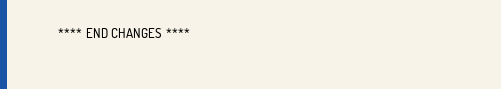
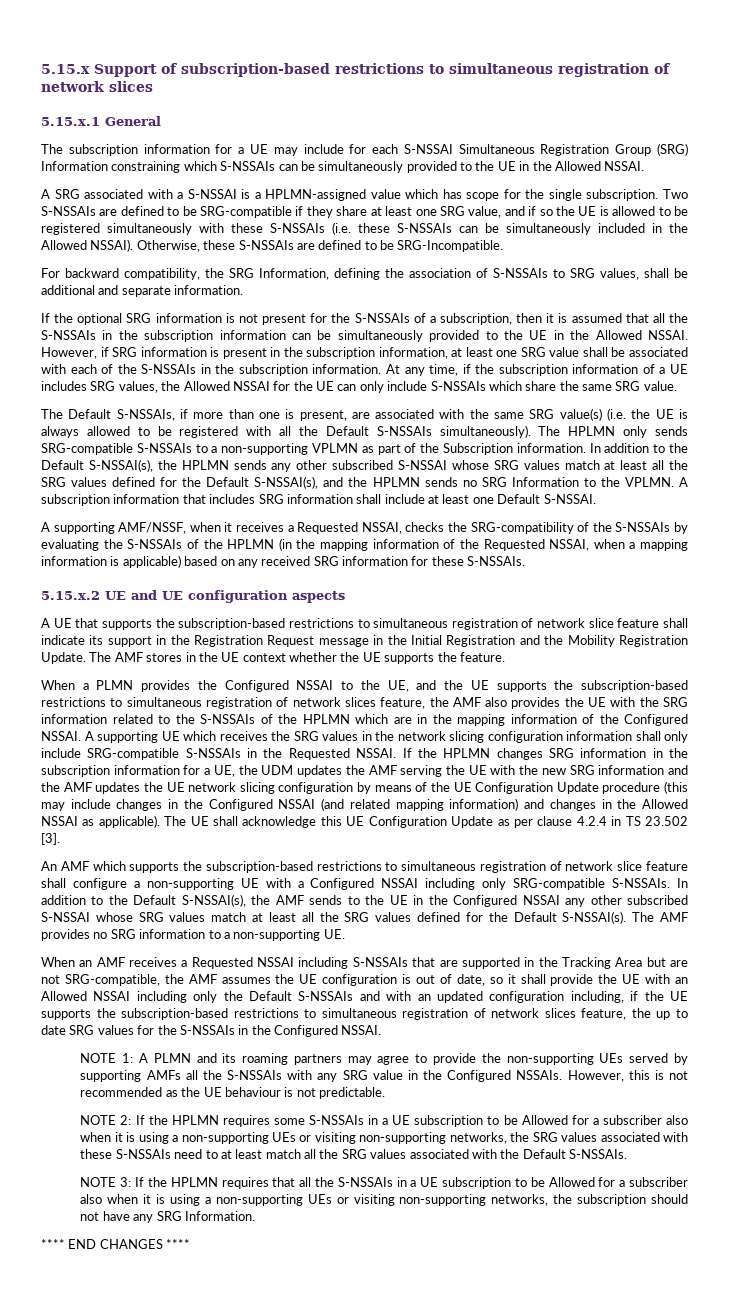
+ 5.15.x Support of subscription-based restrictions to simultaneous registration of network slices
+ 5.15.x.1 General
+ The subscription information for a UE may include for each S-NSSAI Simultaneous Registration Group (SRG) Information constraining which S-NSSAIs can be simultaneously provided to the UE in the Allowed NSSAI.
+ A SRG associated with a S-NSSAI is a HPLMN-assigned value which has scope for the single subscription. Two S-NSSAIs are defined to be SRG-compatible if they share at least one SRG value, and if so the UE is allowed to be registered simultaneously with these S-NSSAIs (i.e. these S-NSSAIs can be simultaneously included in the Allowed NSSAI). Otherwise, these S-NSSAIs are defined to be SRG-Incompatible.
+ For backward compatibility, the SRG Information, defining the association of S-NSSAIs to SRG values, shall be additional and separate information.
+ If the optional SRG information is not present for the S-NSSAIs of a subscription, then it is assumed that all the S-NSSAIs in the subscription information can be simultaneously provided to the UE in the Allowed NSSAI. However, if SRG information is present in the subscription information, at least one SRG value shall be associated with each of the S-NSSAIs in the subscription information. At any time, if the subscription information of a UE includes SRG values, the Allowed NSSAI for the UE can only include S-NSSAIs which share the same SRG value.
+ The Default S-NSSAIs, if more than one is present, are associated with the same SRG value(s) (i.e. the UE is always allowed to be registered with all the Default S-NSSAIs simultaneously). The HPLMN only sends SRG-compatible S-NSSAIs to a non-supporting VPLMN as part of the Subscription information. In addition to the Default S-NSSAI(s), the HPLMN sends any other subscribed S-NSSAI whose SRG values match at least all the SRG values defined for the Default S-NSSAI(s), and the HPLMN sends no SRG Information to the VPLMN. A subscription information that includes SRG information shall include at least one Default S-NSSAI.
+ A supporting AMF/NSSF, when it receives a Requested NSSAI, checks the SRG-compatibility of the S-NSSAIs by evaluating the S-NSSAIs of the HPLMN (in the mapping information of the Requested NSSAI, when a mapping information is applicable) based on any received SRG information for these S-NSSAIs.
+ 5.15.x.2 UE and UE configuration aspects
+ A UE that supports the subscription-based restrictions to simultaneous registration of network slice feature shall indicate its support in the Registration Request message in the Initial Registration and the Mobility Registration Update. The AMF stores in the UE context whether the UE supports the feature.
+ When a PLMN provides the Configured NSSAI to the UE, and the UE supports the subscription-based restrictions to simultaneous registration of network slices feature, the AMF also provides the UE with the SRG information related to the S-NSSAIs of the HPLMN which are in the mapping information of the Configured NSSAI. A supporting UE which receives the SRG values in the network slicing configuration information shall only include SRG-compatible S-NSSAIs in the Requested NSSAI. If the HPLMN changes SRG information in the subscription information for a UE, the UDM updates the AMF serving the UE with the new SRG information and the AMF updates the UE network slicing configuration by means of the UE Configuration Update procedure (this may include changes in the Configured NSSAI (and related mapping information) and changes in the Allowed NSSAI as applicable). The UE shall acknowledge this UE Configuration Update as per clause 4.2.4 in TS 23.502 [3].
+ An AMF which supports the subscription-based restrictions to simultaneous registration of network slice feature shall configure a non-supporting UE with a Configured NSSAI including only SRG-compatible S-NSSAIs. In addition to the Default S-NSSAI(s), the AMF sends to the UE in the Configured NSSAI any other subscribed S-NSSAI whose SRG values match at least all the SRG values defined for the Default S-NSSAI(s). The AMF provides no SRG information to a non-supporting UE.
+ When an AMF receives a Requested NSSAI including S-NSSAIs that are supported in the Tracking Area but are not SRG-compatible, the AMF assumes the UE configuration is out of date, so it shall provide the UE with an Allowed NSSAI including only the Default S-NSSAIs and with an updated configuration including, if the UE supports the subscription-based restrictions to simultaneous registration of network slices feature, the up to date SRG values for the S-NSSAIs in the Configured NSSAI.
+ NOTE 1: A PLMN and its roaming partners may agree to provide the non-supporting UEs served by supporting AMFs all the S-NSSAIs with any SRG value in the Configured NSSAIs. However, this is not recommended as the UE behaviour is not predictable.
+ NOTE 2: If the HPLMN requires some S-NSSAIs in a UE subscription to be Allowed for a subscriber also when it is using a non-supporting UEs or visiting non-supporting networks, the SRG values associated with these S-NSSAIs need to at least match all the SRG values associated with the Default S-NSSAIs.
+ NOTE 3: If the HPLMN requires that all the S-NSSAIs in a UE subscription to be Allowed for a subscriber also when it is using a non-supporting UEs or visiting non-supporting networks, the subscription should not have any SRG Information.

